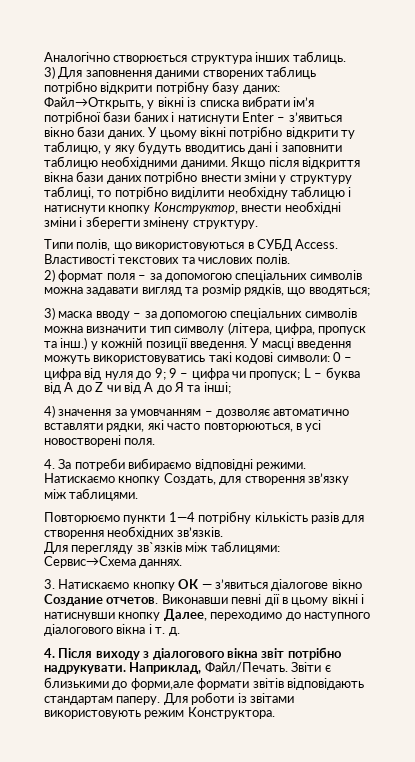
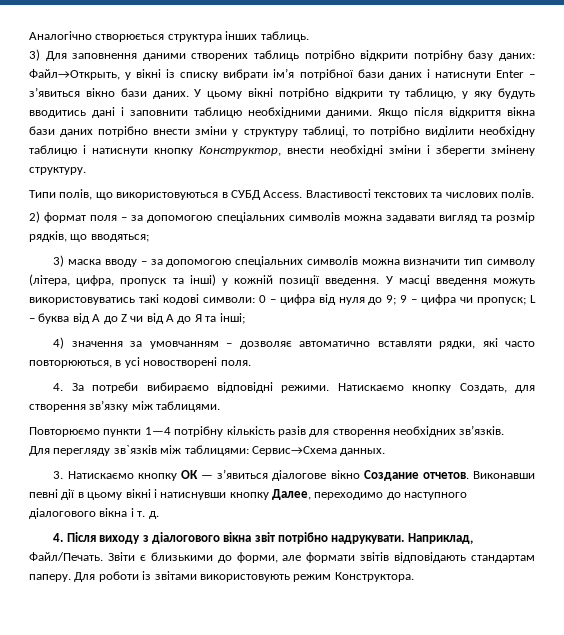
- 3) Для заповнення даними створених таблиць потрібно відкрити потрібну базу даних: Файл→Открыть, у вікні із списка вибрати ім’я потрібної бази баних і натиснути Enter – з’явиться вікно бази даних.
+ 3) Для заповнення даними створених таблиць потрібно відкрити потрібну базу даних: Файл→Открыть, у вікні із списку вибрати ім’я потрібної бази даних і натиснути Enter – з’явиться вікно бази даних.
- 3) маска вводу – за допомогою спеціальних символів можна визначити тип символу (літера, цифра, пропуск та інш.) у кожній позиції введення.
+ 3) маска вводу – за допомогою спеціальних символів можна визначити тип символу (літера, цифра, пропуск та інші) у кожній позиції введення.
- Для перегляду зв`язків між таблицями: Сервис→Схема даннях.
+ Для перегляду зв`язків між таблицями: Сервис→Схема данных.
- Звіти є близькими до форми,але формати звітів відповідають стандартам паперу.
+ Звіти є близькими до форми, але формати звітів відповідають стандартам паперу.

